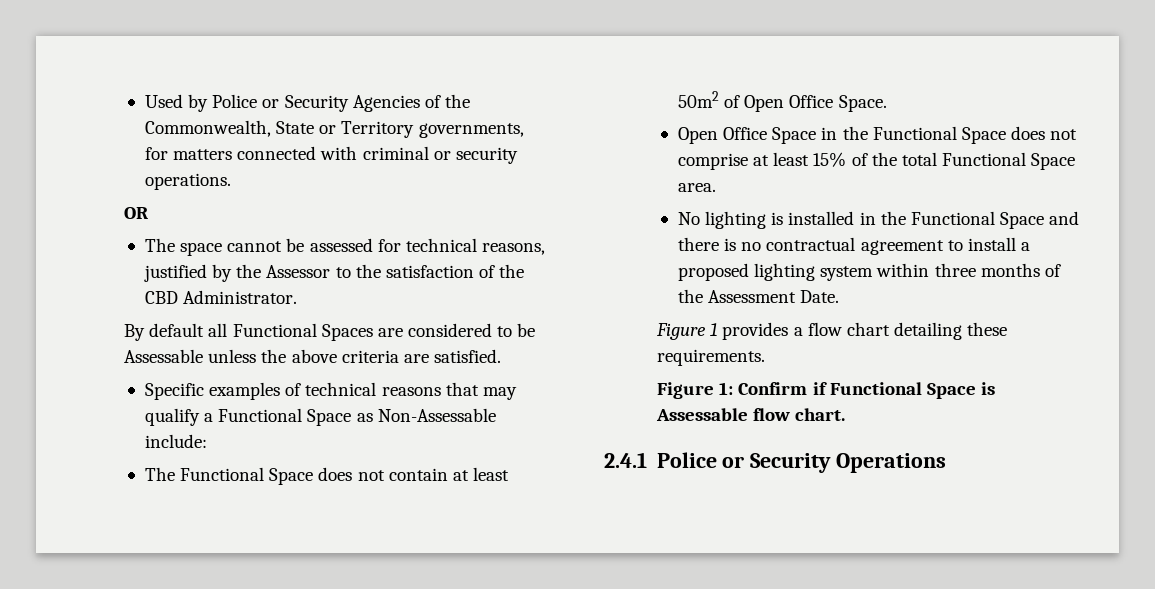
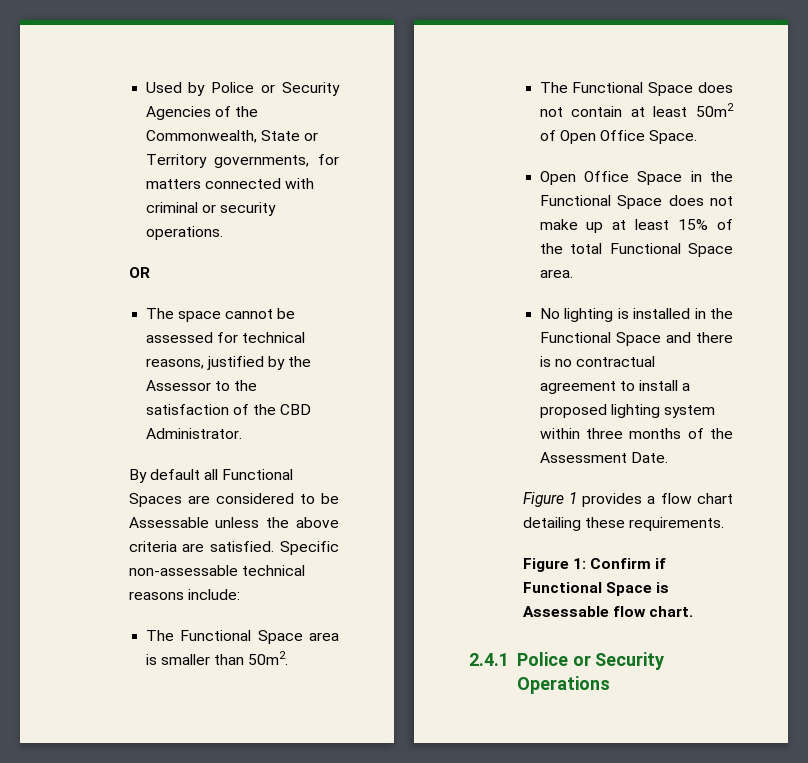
- By default all Functional Spaces are considered to be Assessable unless the above criteria are satisfied.
- Specific examples of technical reasons that may qualify a Functional Space as Non-Assessable include:
+ By default all Functional Spaces are considered to be Assessable unless the above criteria are satisfied. Specific non-assessable technical reasons include:
+ The Functional Space area is smaller than 50m2.
- Open Office Space in the Functional Space does not comprise at least 15% of the total Functional Space area.
+ Open Office Space in the Functional Space does not make up at least 15% of the total Functional Space area.

